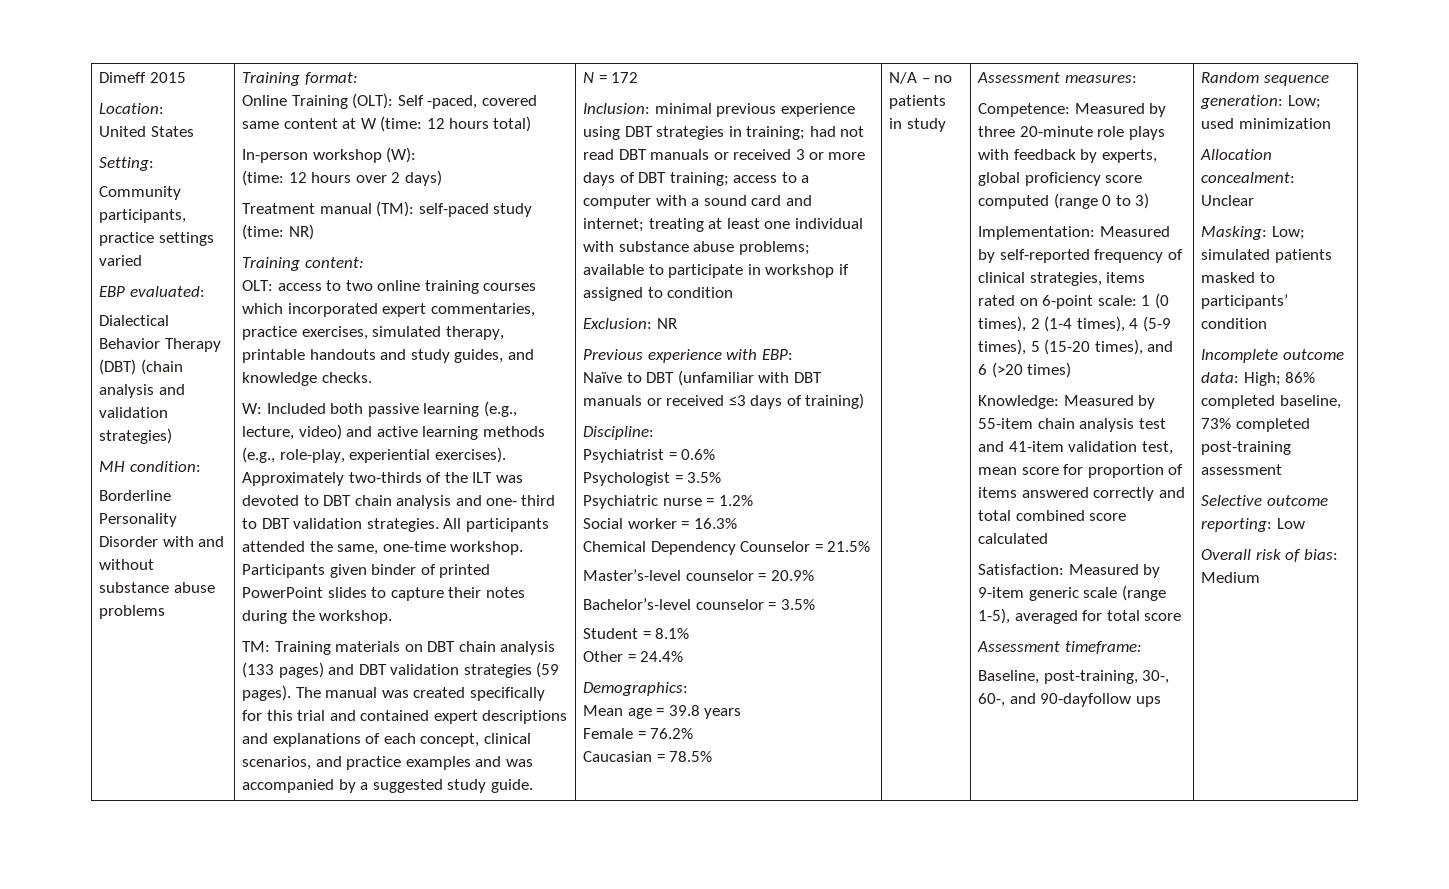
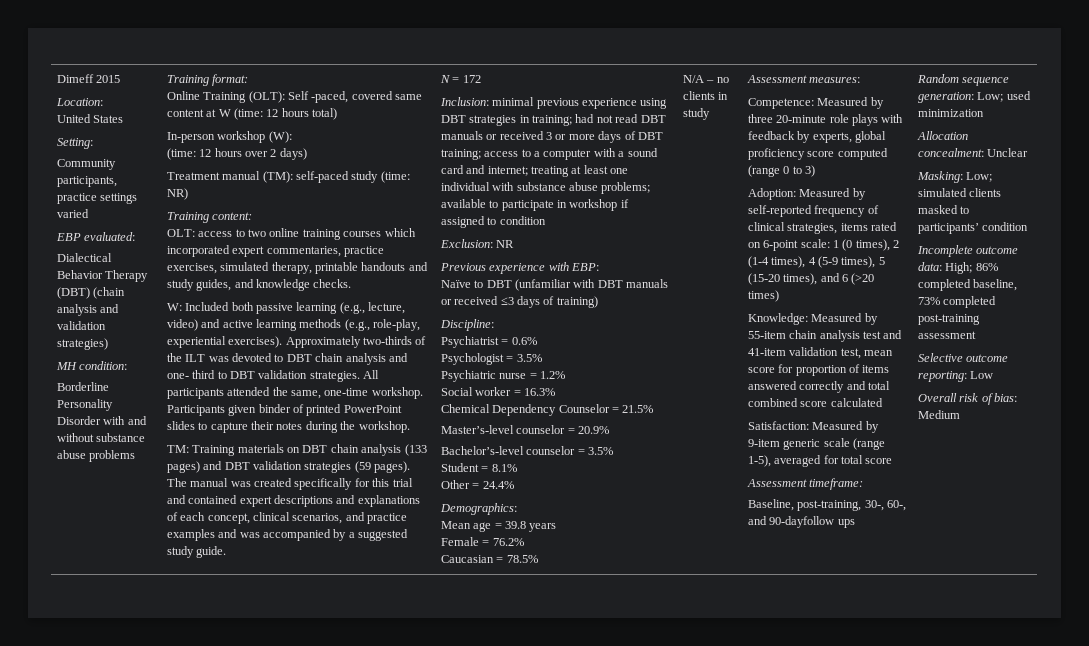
- N/A – no patients in study
+ N/A – no clients in study
- Implementation: Measured by self-reported frequency of clinical strategies, items rated on 6-point scale: 1 (0 times), 2 (1-4 times), 4 (5-9 times), 5 (15-20 times), and 6 (>20 times)
+ Adoption: Measured by self-reported frequency of clinical strategies, items rated on 6-point scale: 1 (0 times), 2 (1-4 times), 4 (5-9 times), 5 (15-20 times), and 6 (>20 times)
- Masking: Low; simulated patients masked to participants’ condition
+ Masking: Low; simulated clients masked to participants’ condition

